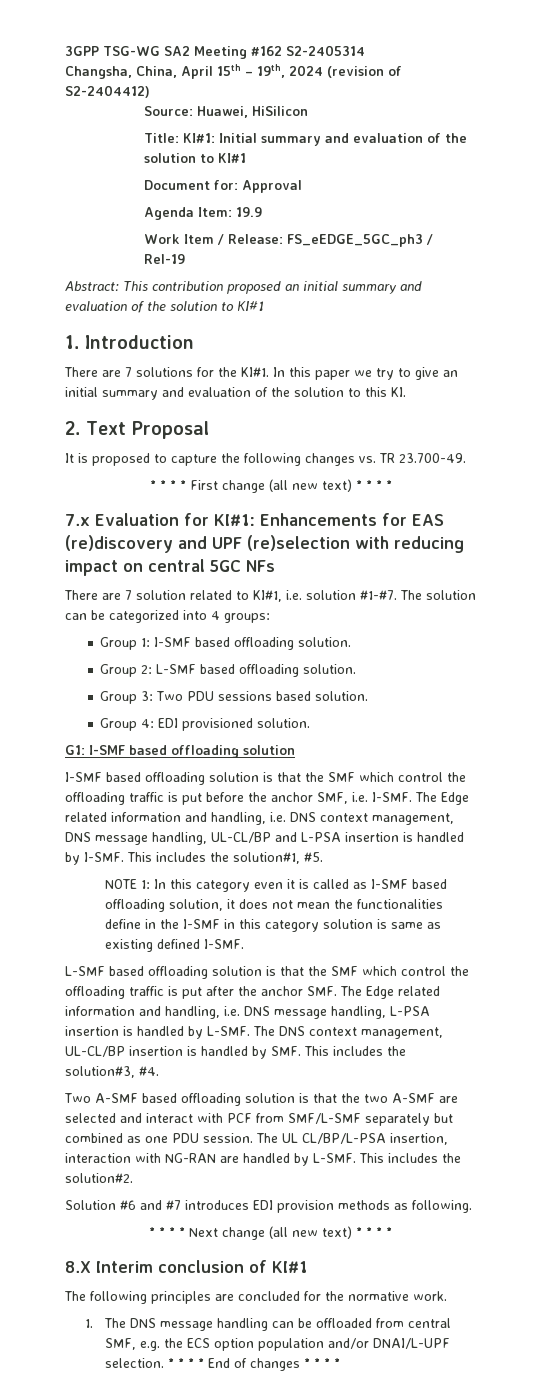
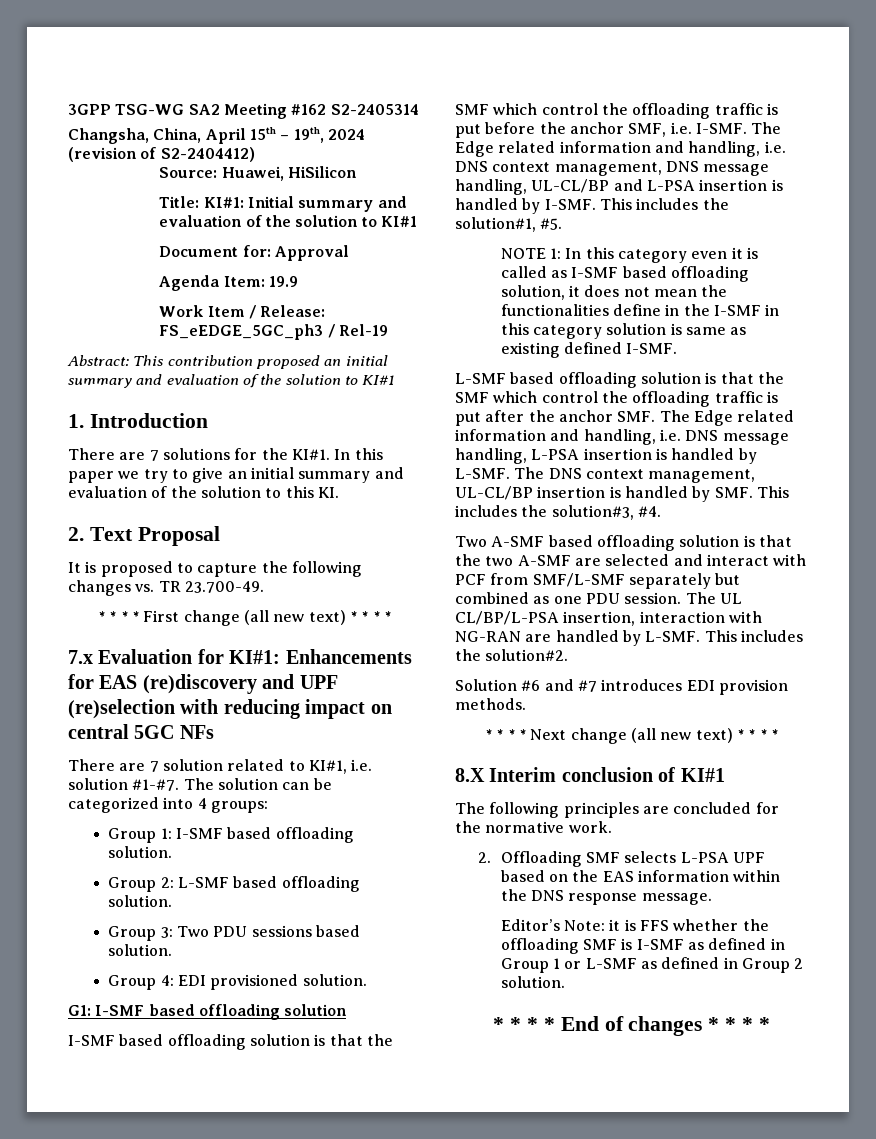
- Solution #6 and #7 introduces EDI provision methods as following.
+ Solution #6 and #7 introduces EDI provision methods.
- 1. The DNS message handling can be offloaded from central SMF, e.g. the ECS option population and/or DNAI/L-UPF selection. * * * * End of changes * * * *
+ 2. Offloading SMF selects L-PSA UPF based on the EAS information within the DNS response message.
+ Editor’s Note: it is FFS whether the offloading SMF is I-SMF as defined in Group 1 or L-SMF as defined in Group 2 solution.
+ * * * * End of changes * * * *

